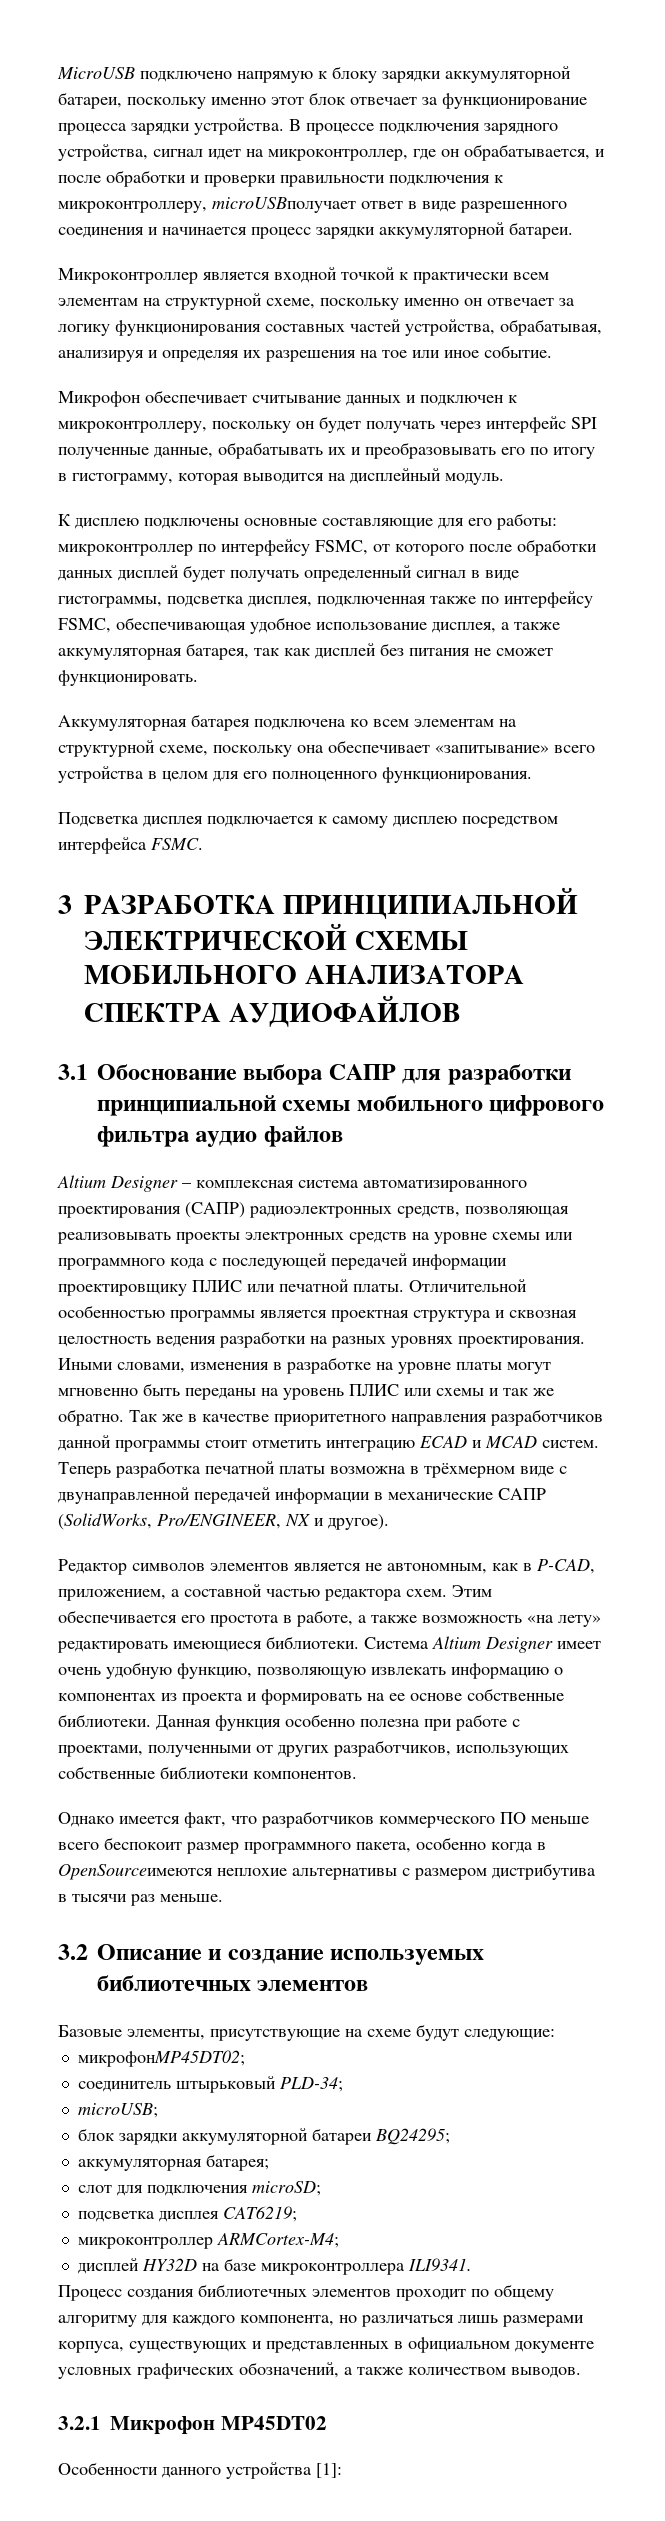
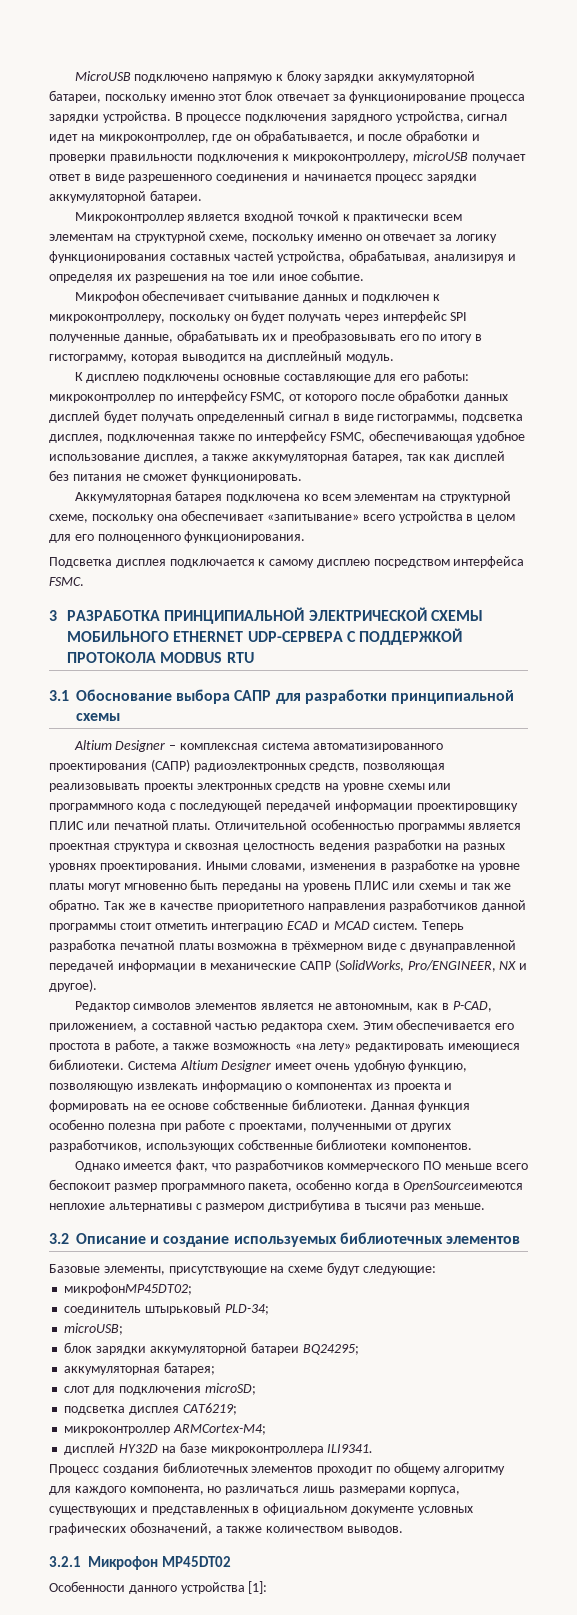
- В процессе подключения зарядного устройства, сигнал идет на микроконтроллер, где он обрабатывается, и после обработки и проверки правильности подключения к микроконтроллеру, microUSBполучает ответ в виде разрешенного соединения и начинается процесс зарядки аккумуляторной батареи.
+ В процессе подключения зарядного устройства, сигнал идет на микроконтроллер, где он обрабатывается, и после обработки и проверки правильности подключения к микроконтроллеру, microUSB получает ответ в виде разрешенного соединения и начинается процесс зарядки аккумуляторной батареи.
- 3 РАЗРАБОТКА ПРИНЦИПИАЛЬНОЙ ЭЛЕКТРИЧЕСКОЙ СХЕМЫ МОБИЛЬНОГО АНАЛИЗАТОРА СПЕКТРА АУДИОФАЙЛОВ
+ 3 РАЗРАБОТКА ПРИНЦИПИАЛЬНОЙ ЭЛЕКТРИЧЕСКОЙ СХЕМЫ МОБИЛЬНОГО ETHERNET UDP-СЕРВЕРА С ПОДДЕРЖКОЙ ПРОТОКОЛА MODBUS RTU
- 3.1 Обоснование выбора САПР для разработки принципиальной схемы мобильного цифрового фильтра аудио файлов
+ 3.1 Обоснование выбора САПР для разработки принципиальной схемы

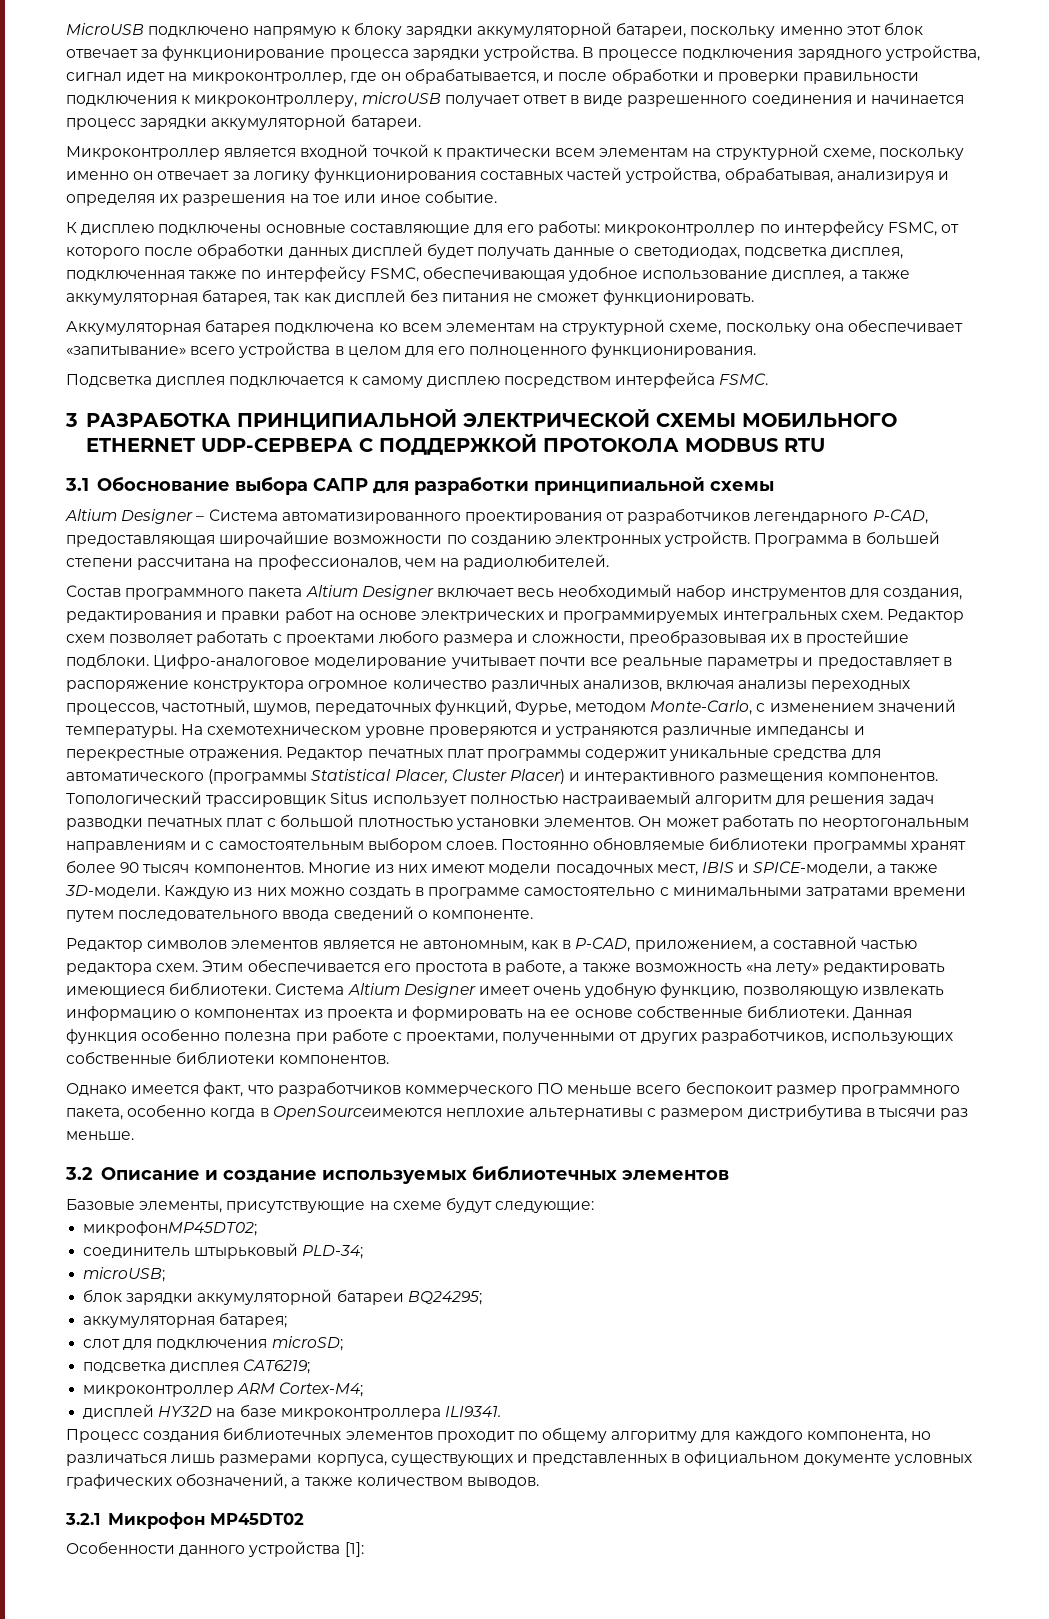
- Микрофон обеспечивает считывание данных и подключен к микроконтроллеру, поскольку он будет получать через интерфейс SPI полученные данные, обрабатывать их и преобразовывать его по итогу в гистограмму, которая выводится на дисплейный модуль.
- К дисплею подключены основные составляющие для его работы: микроконтроллер по интерфейсу FSMC, от которого после обработки данных дисплей будет получать определенный сигнал в виде гистограммы, подсветка дисплея, подключенная также по интерфейсу FSMC, обеспечивающая удобное использование дисплея, а также аккумуляторная батарея, так как дисплей без питания не сможет функционировать.
+ К дисплею подключены основные составляющие для его работы: микроконтроллер по интерфейсу FSMC, от которого после обработки данных дисплей будет получать данные о светодиодах, подсветка дисплея, подключенная также по интерфейсу FSMC, обеспечивающая удобное использование дисплея, а также аккумуляторная батарея, так как дисплей без питания не сможет функционировать.
- Altium Designer – комплексная система автоматизированного проектирования (САПР) радиоэлектронных средств, позволяющая реализовывать проекты электронных средств на уровне схемы или программного кода с последующей передачей информации проектировщику ПЛИС или печатной платы. Отличительной особенностью программы является проектная структура и сквозная целостность ведения разработки на разных уровнях проектирования. Иными словами, изменения в разработке на уровне платы могут мгновенно быть переданы на уровень ПЛИС или схемы и так же обратно. Так же в качестве приоритетного направления разработчиков данной программы стоит отметить интеграцию ECAD и MCAD систем. Теперь разработка печатной платы возможна в трёхмерном виде с двунаправленной передачей информации в механические САПР (SolidWorks, Pro/ENGINEER, NX и другое).
+ Altium Designer – Система автоматизированного проектирования от разработчиков легендарного P-CAD, предоставляющая широчайшие возможности по созданию электронных устройств. Программа в большей степени рассчитана на профессионалов, чем на радиолюбителей.
+ Состав программного пакета Altium Designer включает весь необходимый набор инструментов для создания, редактирования и правки работ на основе электрических и программируемых интегральных схем. Редактор схем позволяет работать с проектами любого размера и сложности, преобразовывая их в простейшие подблоки. Цифро-аналоговое моделирование учитывает почти все реальные параметры и предоставляет в распоряжение конструктора огромное количество различных анализов, включая анализы переходных процессов, частотный, шумов, передаточных функций, Фурье, методом Monte-Carlo, с изменением значений температуры. На схемотехническом уровне проверяются и устраняются различные импедансы и перекрестные отражения. Редактор печатных плат программы содержит уникальные средства для автоматического (программы Statistical Placer, Cluster Placer) и интерактивного размещения компонентов. Топологический трассировщик Situs использует полностью настраиваемый алгоритм для решения задач разводки печатных плат с большой плотностью установки элементов. Он может работать по неортогональным направлениям и с самостоятельным выбором слоев. Постоянно обновляемые библиотеки программы хранят более 90 тысяч компонентов. Многие из них имеют модели посадочных мест, IBIS и SPICE-модели, а также 3D-модели. Каждую из них можно создать в программе самостоятельно с минимальными затратами времени путем последовательного ввода сведений о компоненте.
- микроконтроллер ARMCortex-M4;
+ микроконтроллер ARM Cortex-M4;

